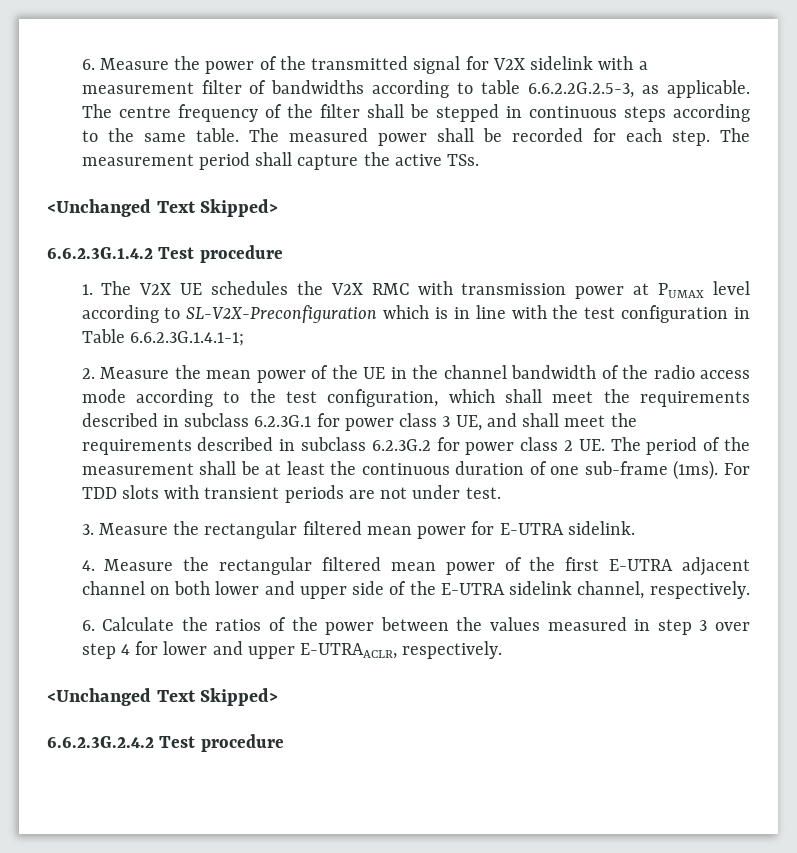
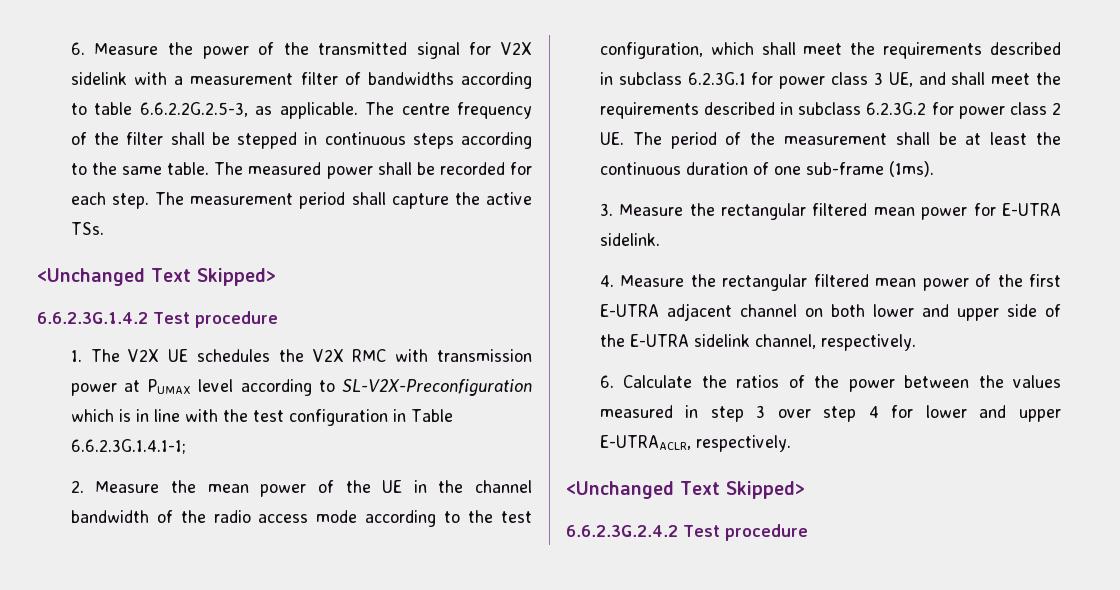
- For TDD slots with transient periods are not under test.

